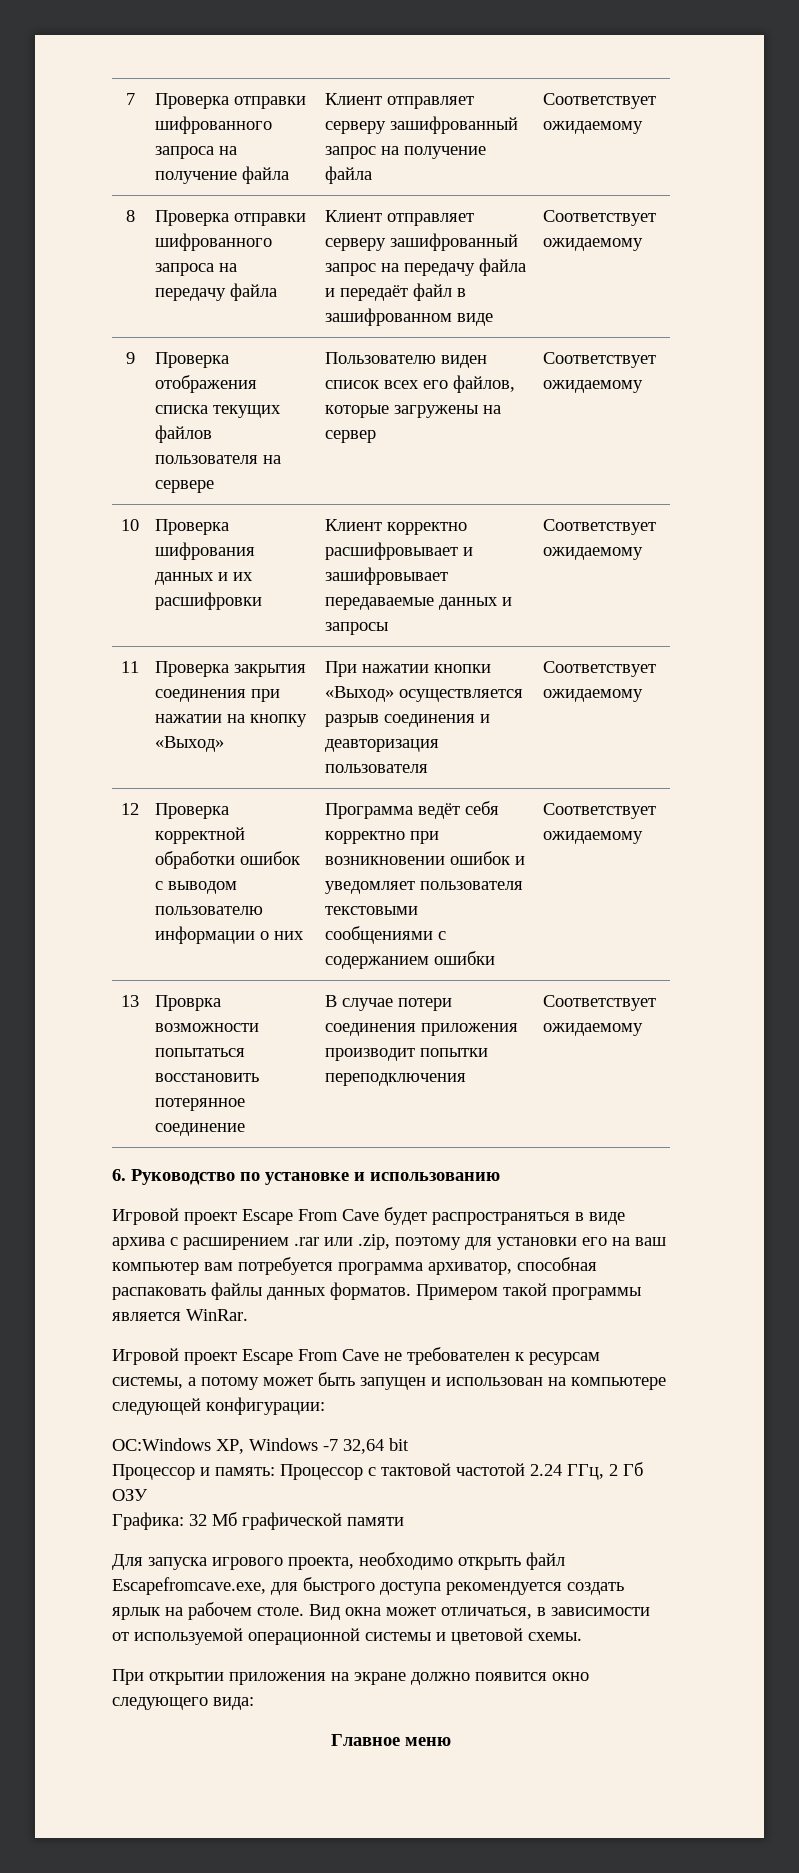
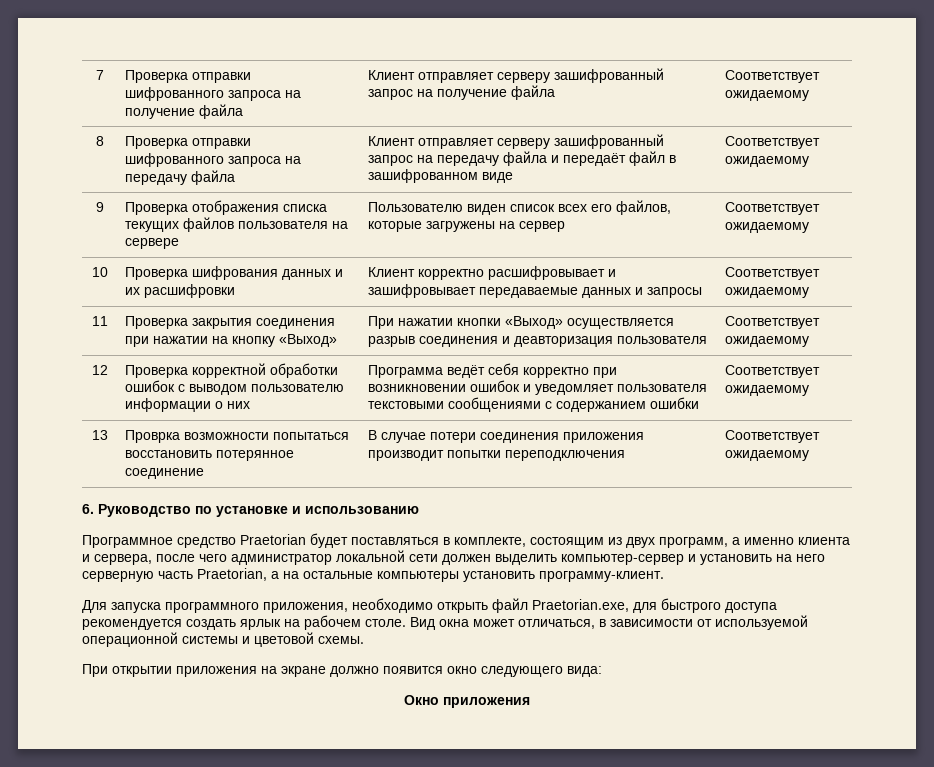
- Игровой проект Escape From Cave будет распространяться в виде архива с расширением .rar или .zip, поэтому для установки его на ваш компьютер вам потребуется программа архиватор, способная распаковать файлы данных форматов. Примером такой программы является WinRar.
- Игровой проект Escape From Cave не требователен к ресурсам системы, а потому может быть запущен и использован на компьютере следующей конфигурации:
- ОС:Windows XP, Windows -7 32,64 bit
- Процессор и память: Процессор с тактовой частотой 2.24 ГГц, 2 Гб ОЗУ
- Графика: 32 Мб графической памяти
+ Программное средство Praetorian будет поставляться в комплекте, состоящим из двух программ, а именно клиента и сервера, после чего администратор локальной сети должен выделить компьютер-сервер и установить на него серверную часть Praetorian, а на остальные компьютеры установить программу-клиент.
- Для запуска игрового проекта, необходимо открыть файл Escapefromcave.exe, для быстрого доступа рекомендуется создать ярлык на рабочем столе.
+ Для запуска программного приложения, необходимо открыть файл Praetorian.exe, для быстрого доступа рекомендуется создать ярлык на рабочем столе.
- Главное меню
+ Окно приложения

